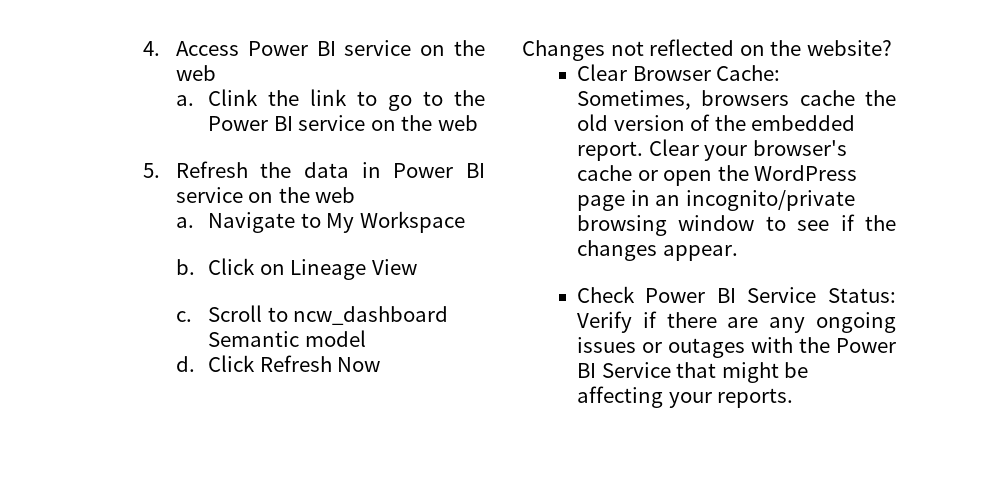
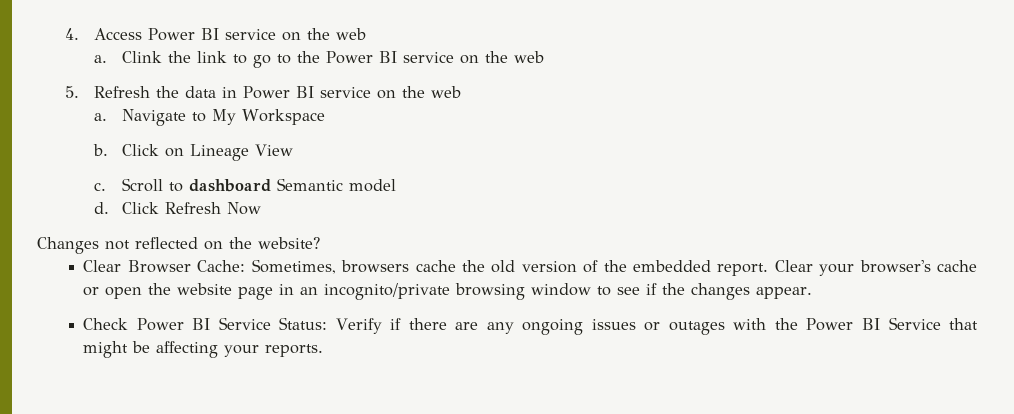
- Scroll to ncw_dashboard Semantic model
+ Scroll to dashboard Semantic model
- Clear your browser's cache or open the WordPress page in an incognito/private browsing window to see if the changes appear.
+ Clear your browser's cache or open the website page in an incognito/private browsing window to see if the changes appear.

